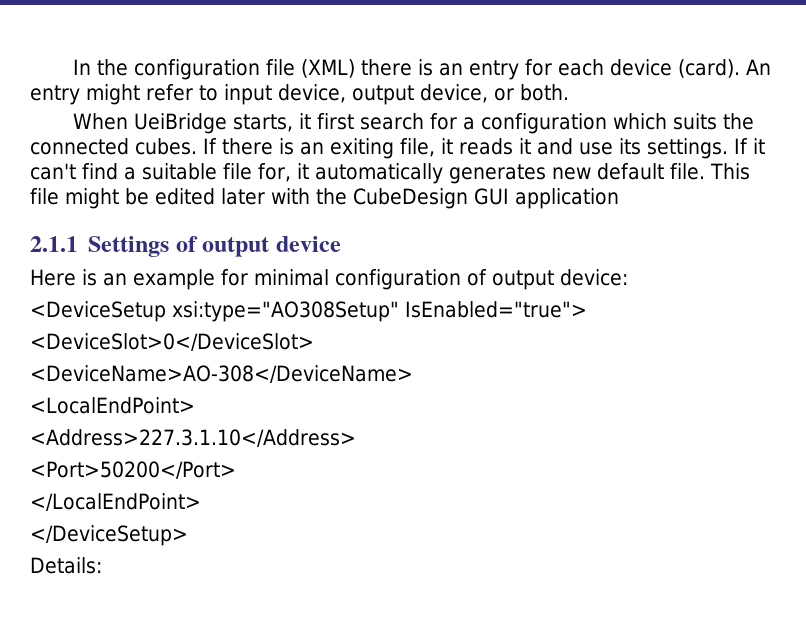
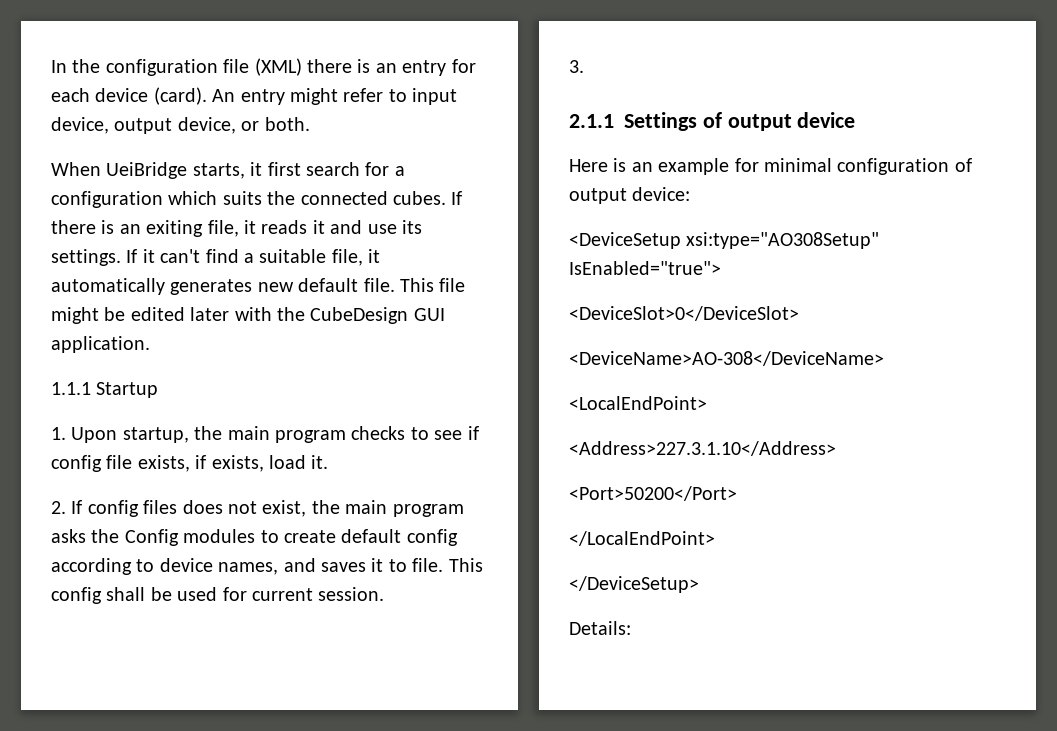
- If it can't find a suitable file for, it automatically generates new default file.
+ If it can't find a suitable file, it automatically generates new default file.
- This file might be edited later with the CubeDesign GUI application
+ This file might be edited later with the CubeDesign GUI application.
+ 1.1.1 Startup
+ 1. Upon startup, the main program checks to see if config file exists, if exists, load it.
+ 2. If config files does not exist, the main program asks the Config modules to create default config according to device names, and saves it to file. This config shall be used for current session.
+ 3.

